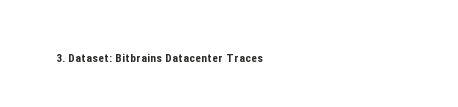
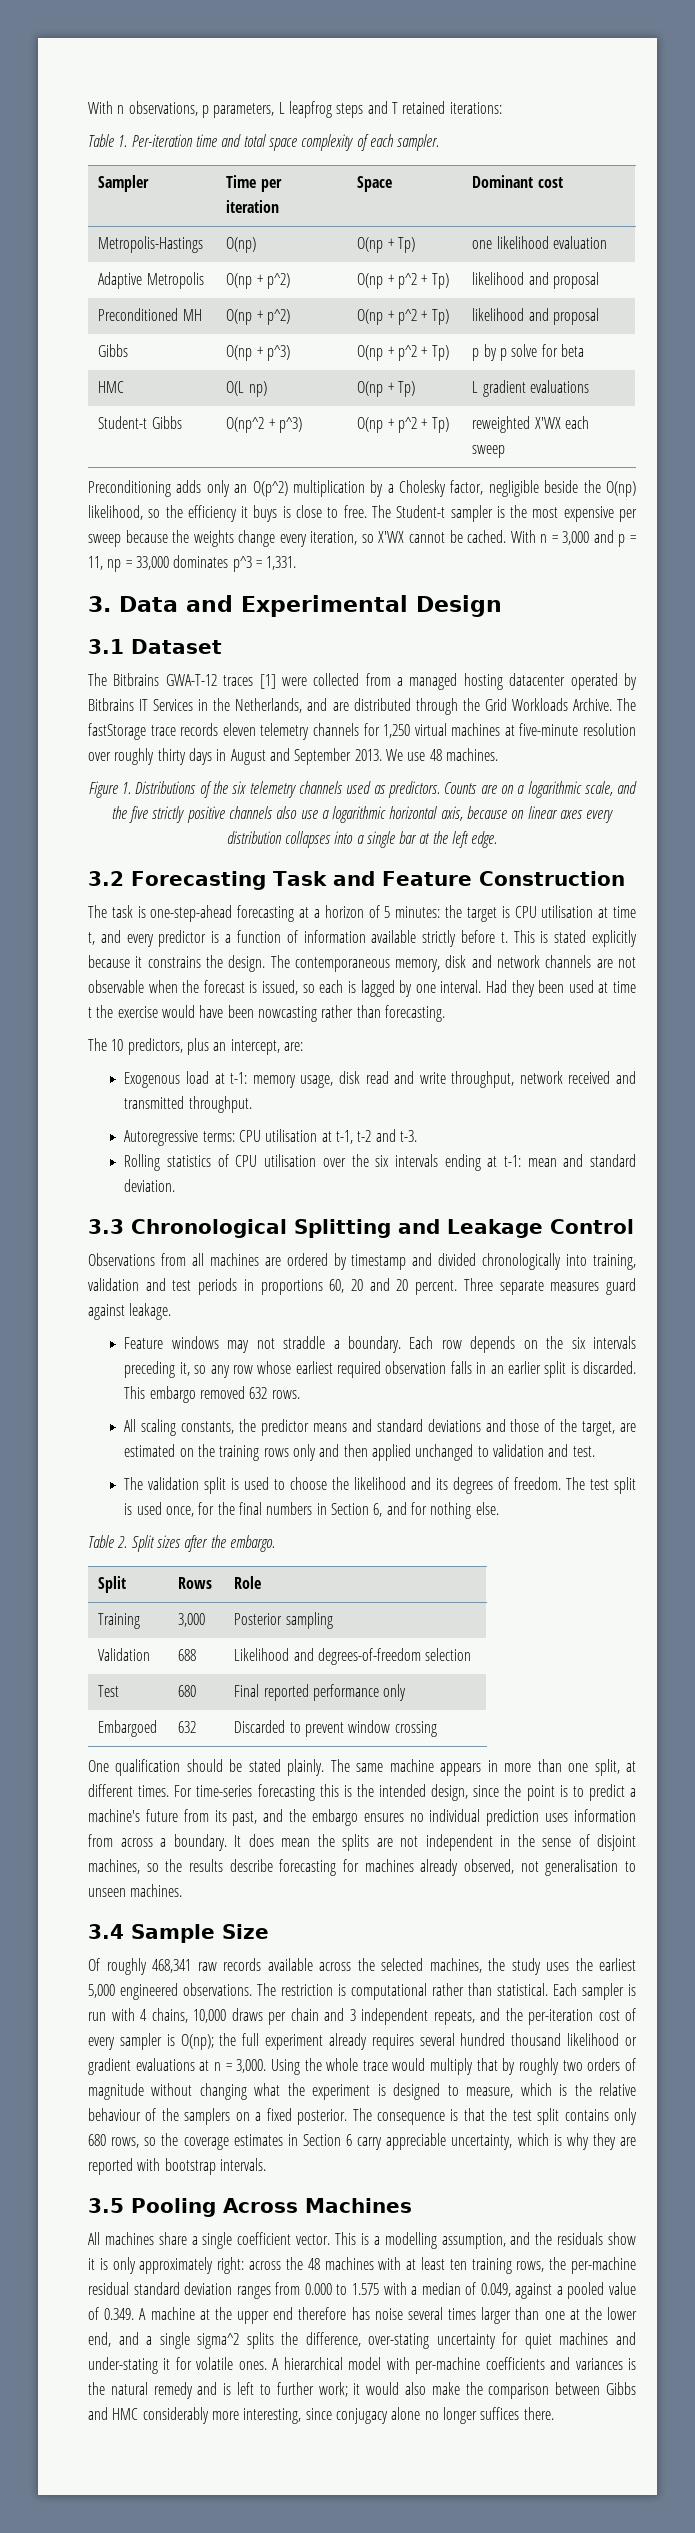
- 3. Dataset: Bitbrains Datacenter Traces
+ With n observations, p parameters, L leapfrog steps and T retained iterations:
+ Table 1. Per-iteration time and total space complexity of each sampler.
+ Sampler | Time per iteration | Space | Dominant cost
+ Metropolis-Hastings | O(np) | O(np + Tp) | one likelihood evaluation
+ Adaptive Metropolis | O(np + p^2) | O(np + p^2 + Tp) | likelihood and proposal
+ Preconditioned MH | O(np + p^2) | O(np + p^2 + Tp) | likelihood and proposal
+ Gibbs | O(np + p^3) | O(np + p^2 + Tp) | p by p solve for beta
+ HMC | O(L np) | O(np + Tp) | L gradient evaluations
+ Student-t Gibbs | O(np^2 + p^3) | O(np + p^2 + Tp) | reweighted X'WX each sweep
+ Preconditioning adds only an O(p^2) multiplication by a Cholesky factor, negligible beside the O(np) likelihood, so the efficiency it buys is close to free. The Student-t sampler is the most expensive per sweep because the weights change every iteration, so X'WX cannot be cached. With n = 3,000 and p = 11, np = 33,000 dominates p^3 = 1,331.
+ 3. Data and Experimental Design
+ 3.1 Dataset
+ The Bitbrains GWA-T-12 traces [1] were collected from a managed hosting datacenter operated by Bitbrains IT Services in the Netherlands, and are distributed through the Grid Workloads Archive. The fastStorage trace records eleven telemetry channels for 1,250 virtual machines at five-minute resolution over roughly thirty days in August and September 2013. We use 48 machines.
+ Figure 1. Distributions of the six telemetry channels used as predictors. Counts are on a logarithmic scale, and the five strictly positive channels also use a logarithmic horizontal axis, because on linear axes every distribution collapses into a single bar at the left edge.
+ 3.2 Forecasting Task and Feature Construction
+ The task is one-step-ahead forecasting at a horizon of 5 minutes: the target is CPU utilisation at time t, and every predictor is a function of information available strictly before t. This is stated explicitly because it constrains the design. The contemporaneous memory, disk and network channels are not observable when the forecast is issued, so each is lagged by one interval. Had they been used at time t the exercise would have been nowcasting rather than forecasting.
+ The 10 predictors, plus an intercept, are:
+ Exogenous load at t-1: memory usage, disk read and write throughput, network received and transmitted throughput.
+ Autoregressive terms: CPU utilisation at t-1, t-2 and t-3.
+ Rolling statistics of CPU utilisation over the six intervals ending at t-1: mean and standard deviation.
+ 3.3 Chronological Splitting and Leakage Control
+ Observations from all machines are ordered by timestamp and divided chronologically into training, validation and test periods in proportions 60, 20 and 20 percent. Three separate measures guard against leakage.
+ Feature windows may not straddle a boundary. Each row depends on the six intervals preceding it, so any row whose earliest required observation falls in an earlier split is discarded. This embargo removed 632 rows.
+ All scaling constants, the predictor means and standard deviations and those of the target, are estimated on the training rows only and then applied unchanged to validation and test.
+ The validation split is used to choose the likelihood and its degrees of freedom. The test split is used once, for the final numbers in Section 6, and for nothing else.
+ Table 2. Split sizes after the embargo.
+ Split | Rows | Role
+ Training | 3,000 | Posterior sampling
+ Validation | 688 | Likelihood and degrees-of-freedom selection
+ Test | 680 | Final reported performance only
+ Embargoed | 632 | Discarded to prevent window crossing
+ One qualification should be stated plainly. The same machine appears in more than one split, at different times. For time-series forecasting this is the intended design, since the point is to predict a machine's future from its past, and the embargo ensures no individual prediction uses information from across a boundary. It does mean the splits are not independent in the sense of disjoint machines, so the results describe forecasting for machines already observed, not generalisation to unseen machines.
+ 3.4 Sample Size
+ Of roughly 468,341 raw records available across the selected machines, the study uses the earliest 5,000 engineered observations. The restriction is computational rather than statistical. Each sampler is run with 4 chains, 10,000 draws per chain and 3 independent repeats, and the per-iteration cost of every sampler is O(np); the full experiment already requires several hundred thousand likelihood or gradient evaluations at n = 3,000. Using the whole trace would multiply that by roughly two orders of magnitude without changing what the experiment is designed to measure, which is the relative behaviour of the samplers on a fixed posterior. The consequence is that the test split contains only 680 rows, so the coverage estimates in Section 6 carry appreciable uncertainty, which is why they are reported with bootstrap intervals.
+ 3.5 Pooling Across Machines
+ All machines share a single coefficient vector. This is a modelling assumption, and the residuals show it is only approximately right: across the 48 machines with at least ten training rows, the per-machine residual standard deviation ranges from 0.000 to 1.575 with a median of 0.049, against a pooled value of 0.349. A machine at the upper end therefore has noise several times larger than one at the lower end, and a single sigma^2 splits the difference, over-stating uncertainty for quiet machines and under-stating it for volatile ones. A hierarchical model with per-machine coefficients and variances is the natural remedy and is left to further work; it would also make the comparison between Gibbs and HMC considerably more interesting, since conjugacy alone no longer suffices there.

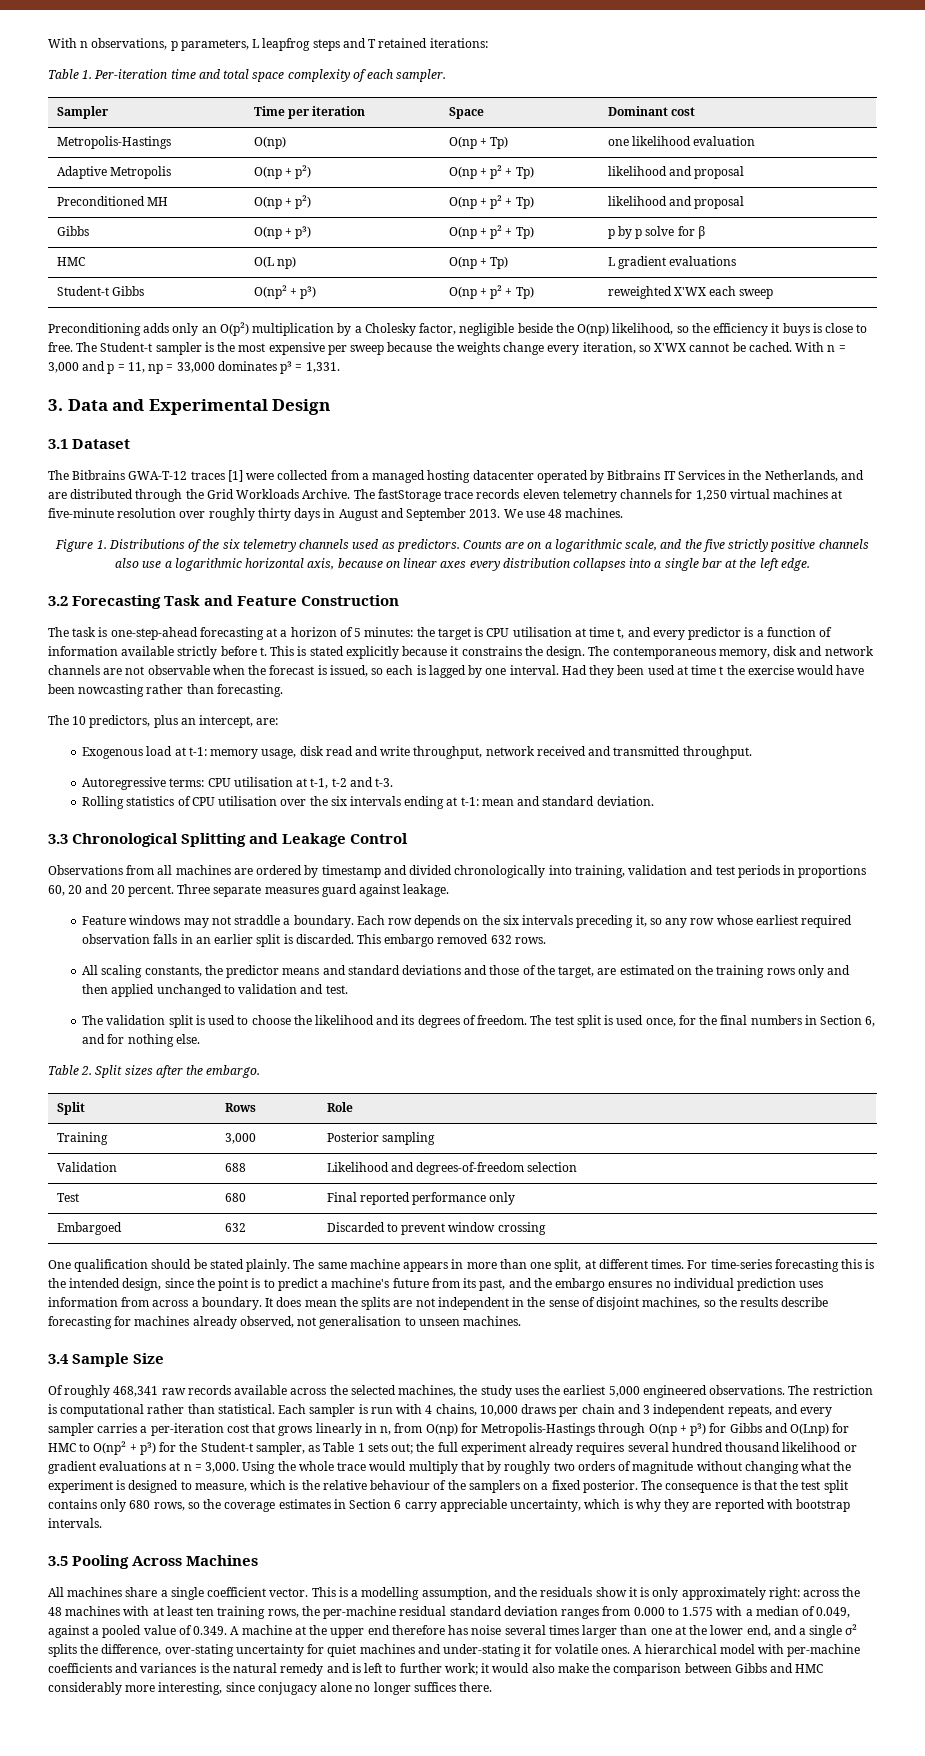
- Adaptive Metropolis | O(np + p^2) | O(np + p^2 + Tp) | likelihood and proposal
+ Adaptive Metropolis | O(np + p²) | O(np + p² + Tp) | likelihood and proposal
- Preconditioned MH | O(np + p^2) | O(np + p^2 + Tp) | likelihood and proposal
+ Preconditioned MH | O(np + p²) | O(np + p² + Tp) | likelihood and proposal
- Gibbs | O(np + p^3) | O(np + p^2 + Tp) | p by p solve for beta
+ Gibbs | O(np + p³) | O(np + p² + Tp) | p by p solve for β
- Student-t Gibbs | O(np^2 + p^3) | O(np + p^2 + Tp) | reweighted X'WX each sweep
+ Student-t Gibbs | O(np² + p³) | O(np + p² + Tp) | reweighted X'WX each sweep
- Preconditioning adds only an O(p^2) multiplication by a Cholesky factor, negligible beside the O(np) likelihood, so the efficiency it buys is close to free.
+ Preconditioning adds only an O(p²) multiplication by a Cholesky factor, negligible beside the O(np) likelihood, so the efficiency it buys is close to free.
- With n = 3,000 and p = 11, np = 33,000 dominates p^3 = 1,331.
+ With n = 3,000 and p = 11, np = 33,000 dominates p³ = 1,331.
- Each sampler is run with 4 chains, 10,000 draws per chain and 3 independent repeats, and the per-iteration cost of every sampler is O(np); the full experiment already requires several hundred thousand likelihood or gradient evaluations at n = 3,000.
+ Each sampler is run with 4 chains, 10,000 draws per chain and 3 independent repeats, and every sampler carries a per-iteration cost that grows linearly in n, from O(np) for Metropolis-Hastings through O(np + p³) for Gibbs and O(Lnp) for HMC to O(np² + p³) for the Student-t sampler, as Table 1 sets out; the full experiment already requires several hundred thousand likelihood or gradient evaluations at n = 3,000.
- across the 48 machines with at least ten training rows, the per-machine residual standard deviation ranges from 0.000 to 1.575 with a median of 0.049, against a pooled value of 0.349. A machine at the upper end therefore has noise several times larger than one at the lower end, and a single sigma^2 splits the difference, over-stating uncertainty for quiet machines and under-stating it for volatile ones.
+ across the 48 machines with at least ten training rows, the per-machine residual standard deviation ranges from 0.000 to 1.575 with a median of 0.049, against a pooled value of 0.349. A machine at the upper end therefore has noise several times larger than one at the lower end, and a single σ² splits the difference, over-stating uncertainty for quiet machines and under-stating it for volatile ones.

